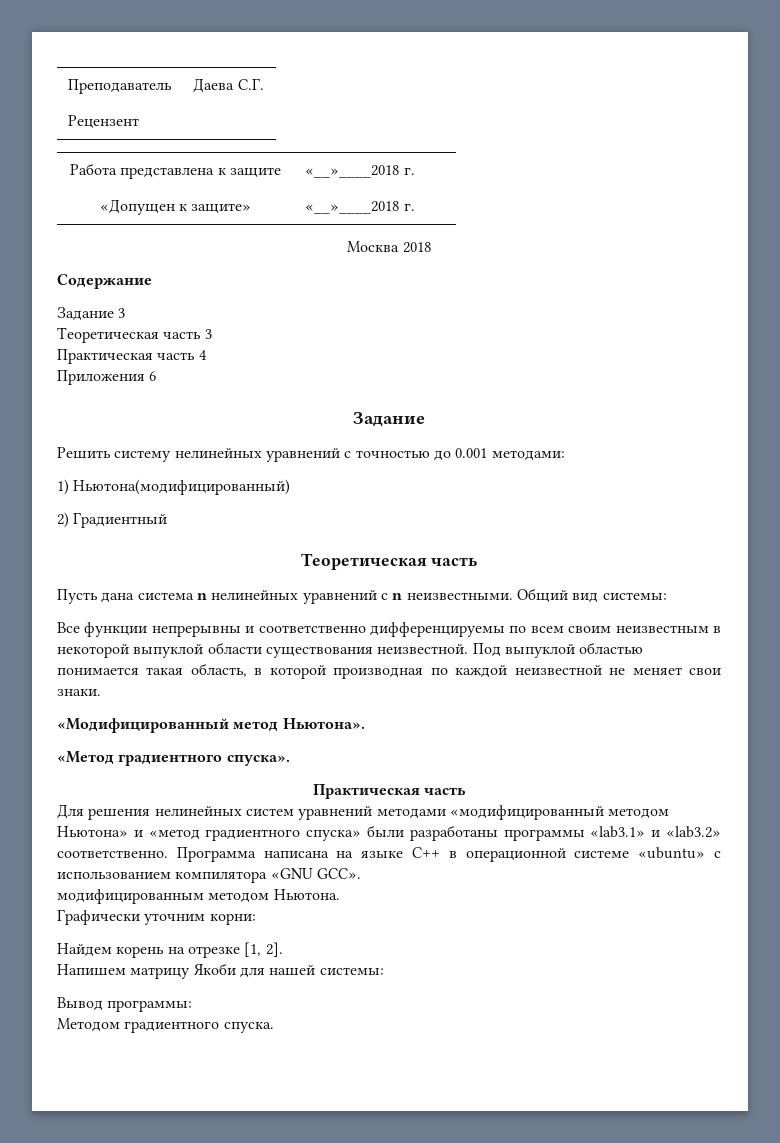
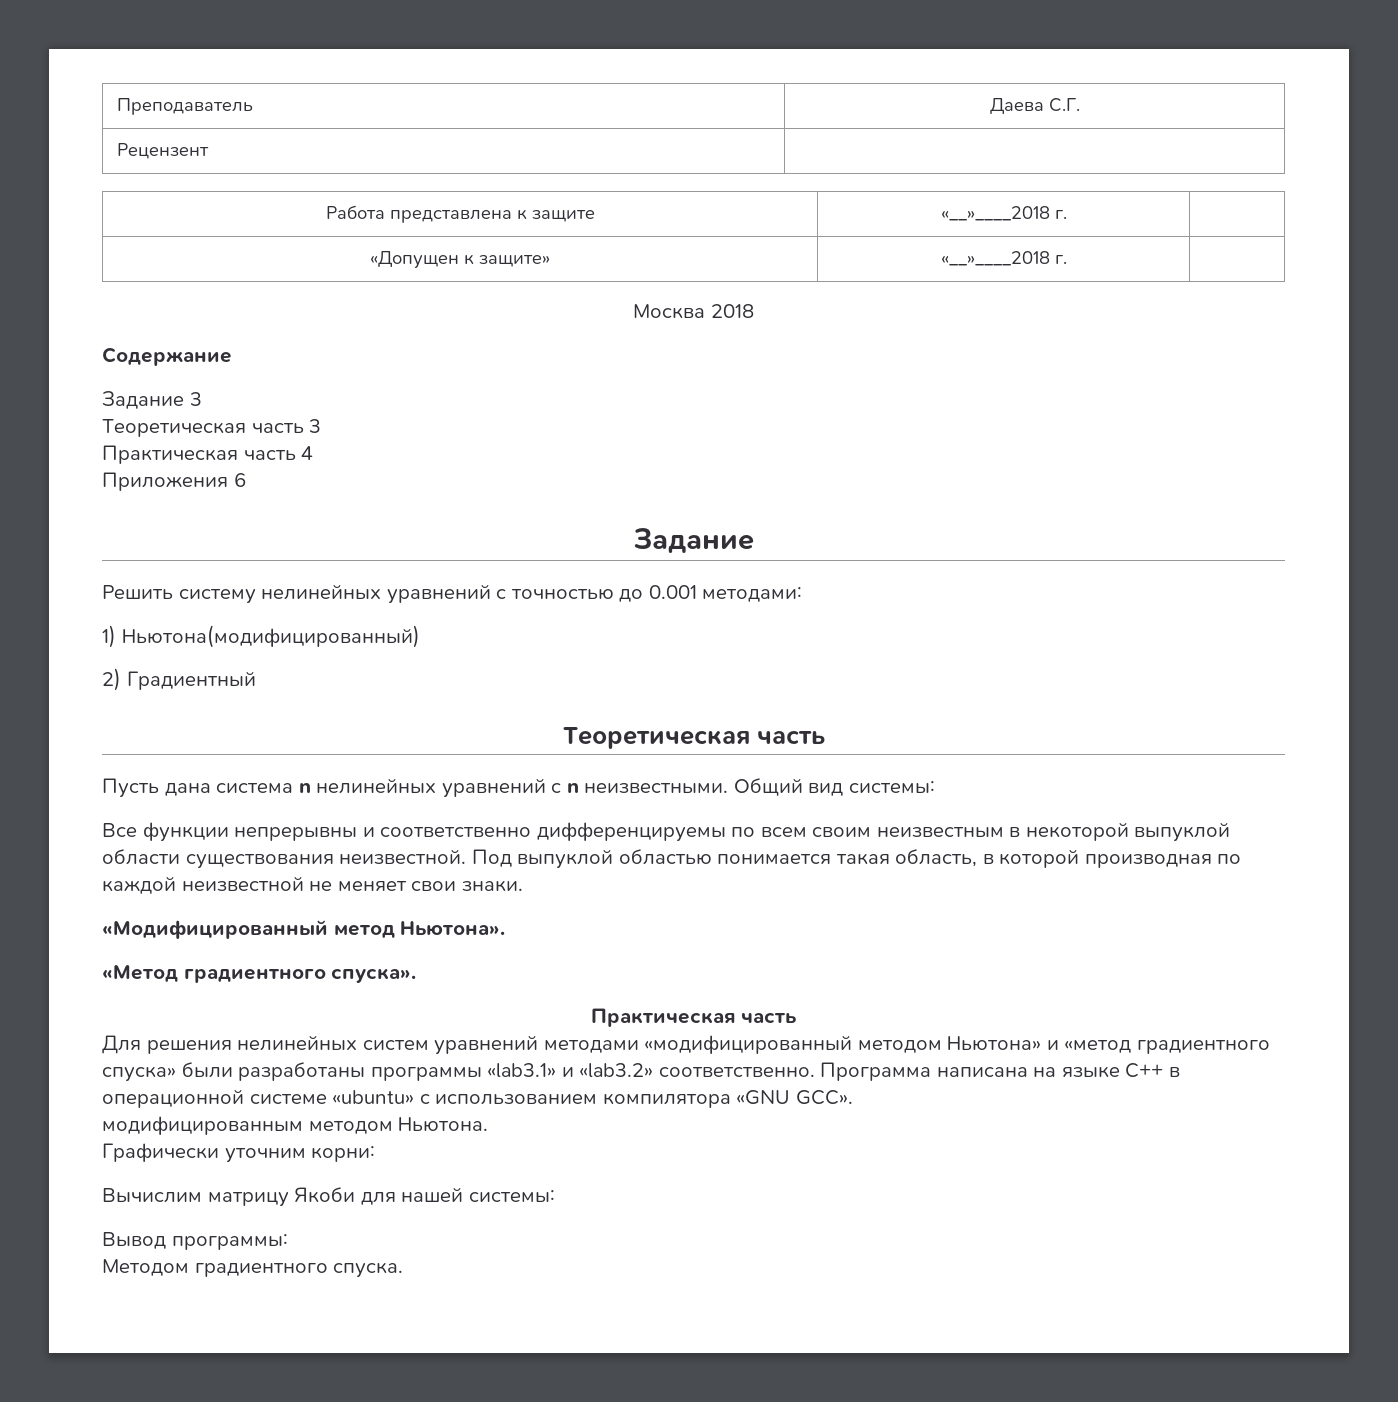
- Найдем корень на отрезке [1, 2].
- Напишем матрицу Якоби для нашей системы:
+ Вычислим матрицу Якоби для нашей системы:

